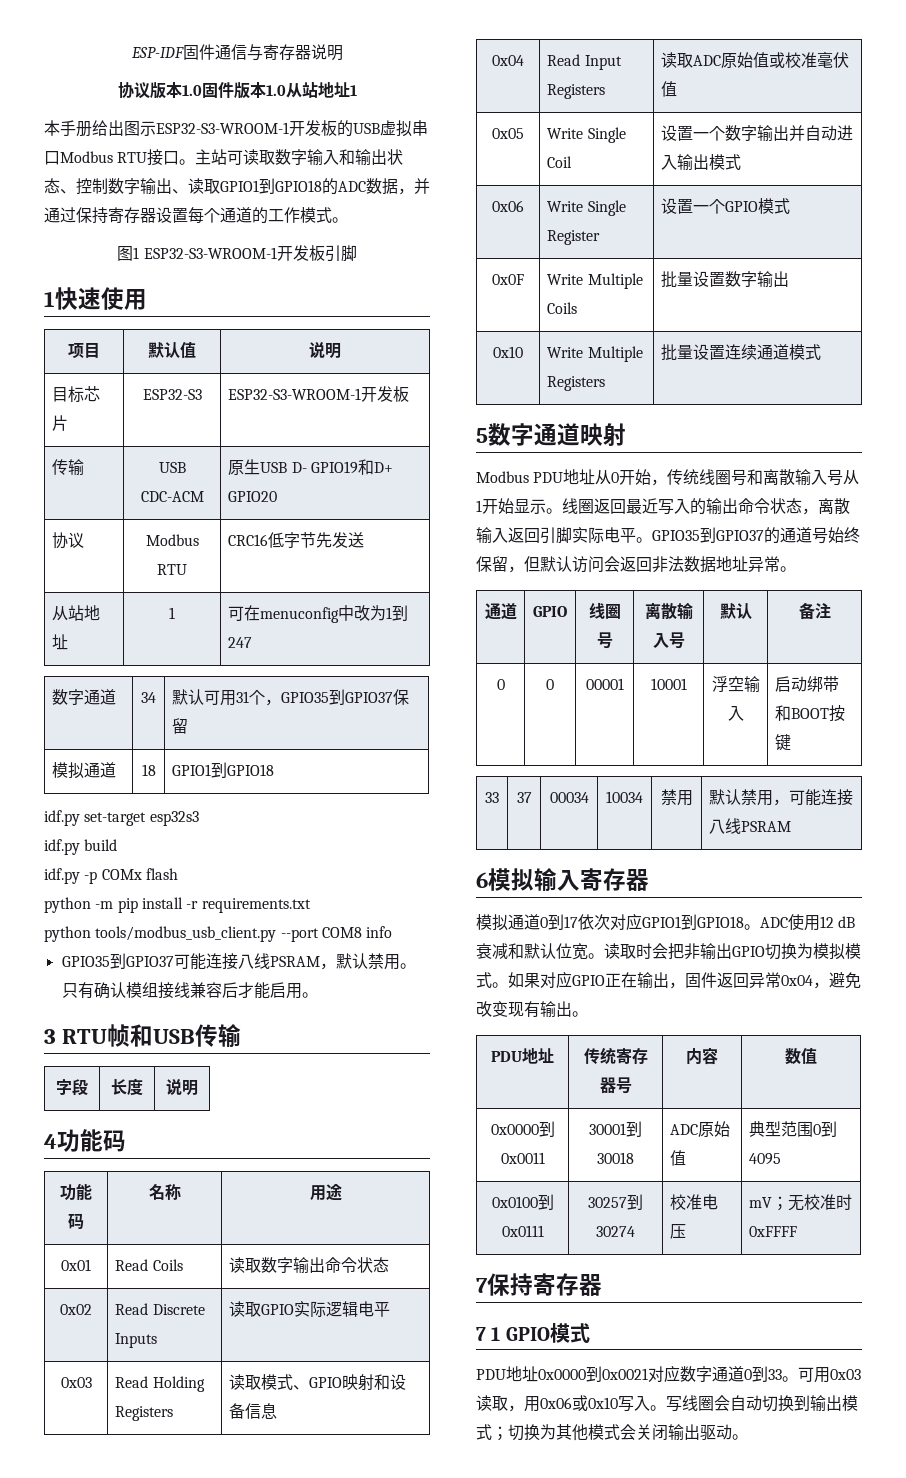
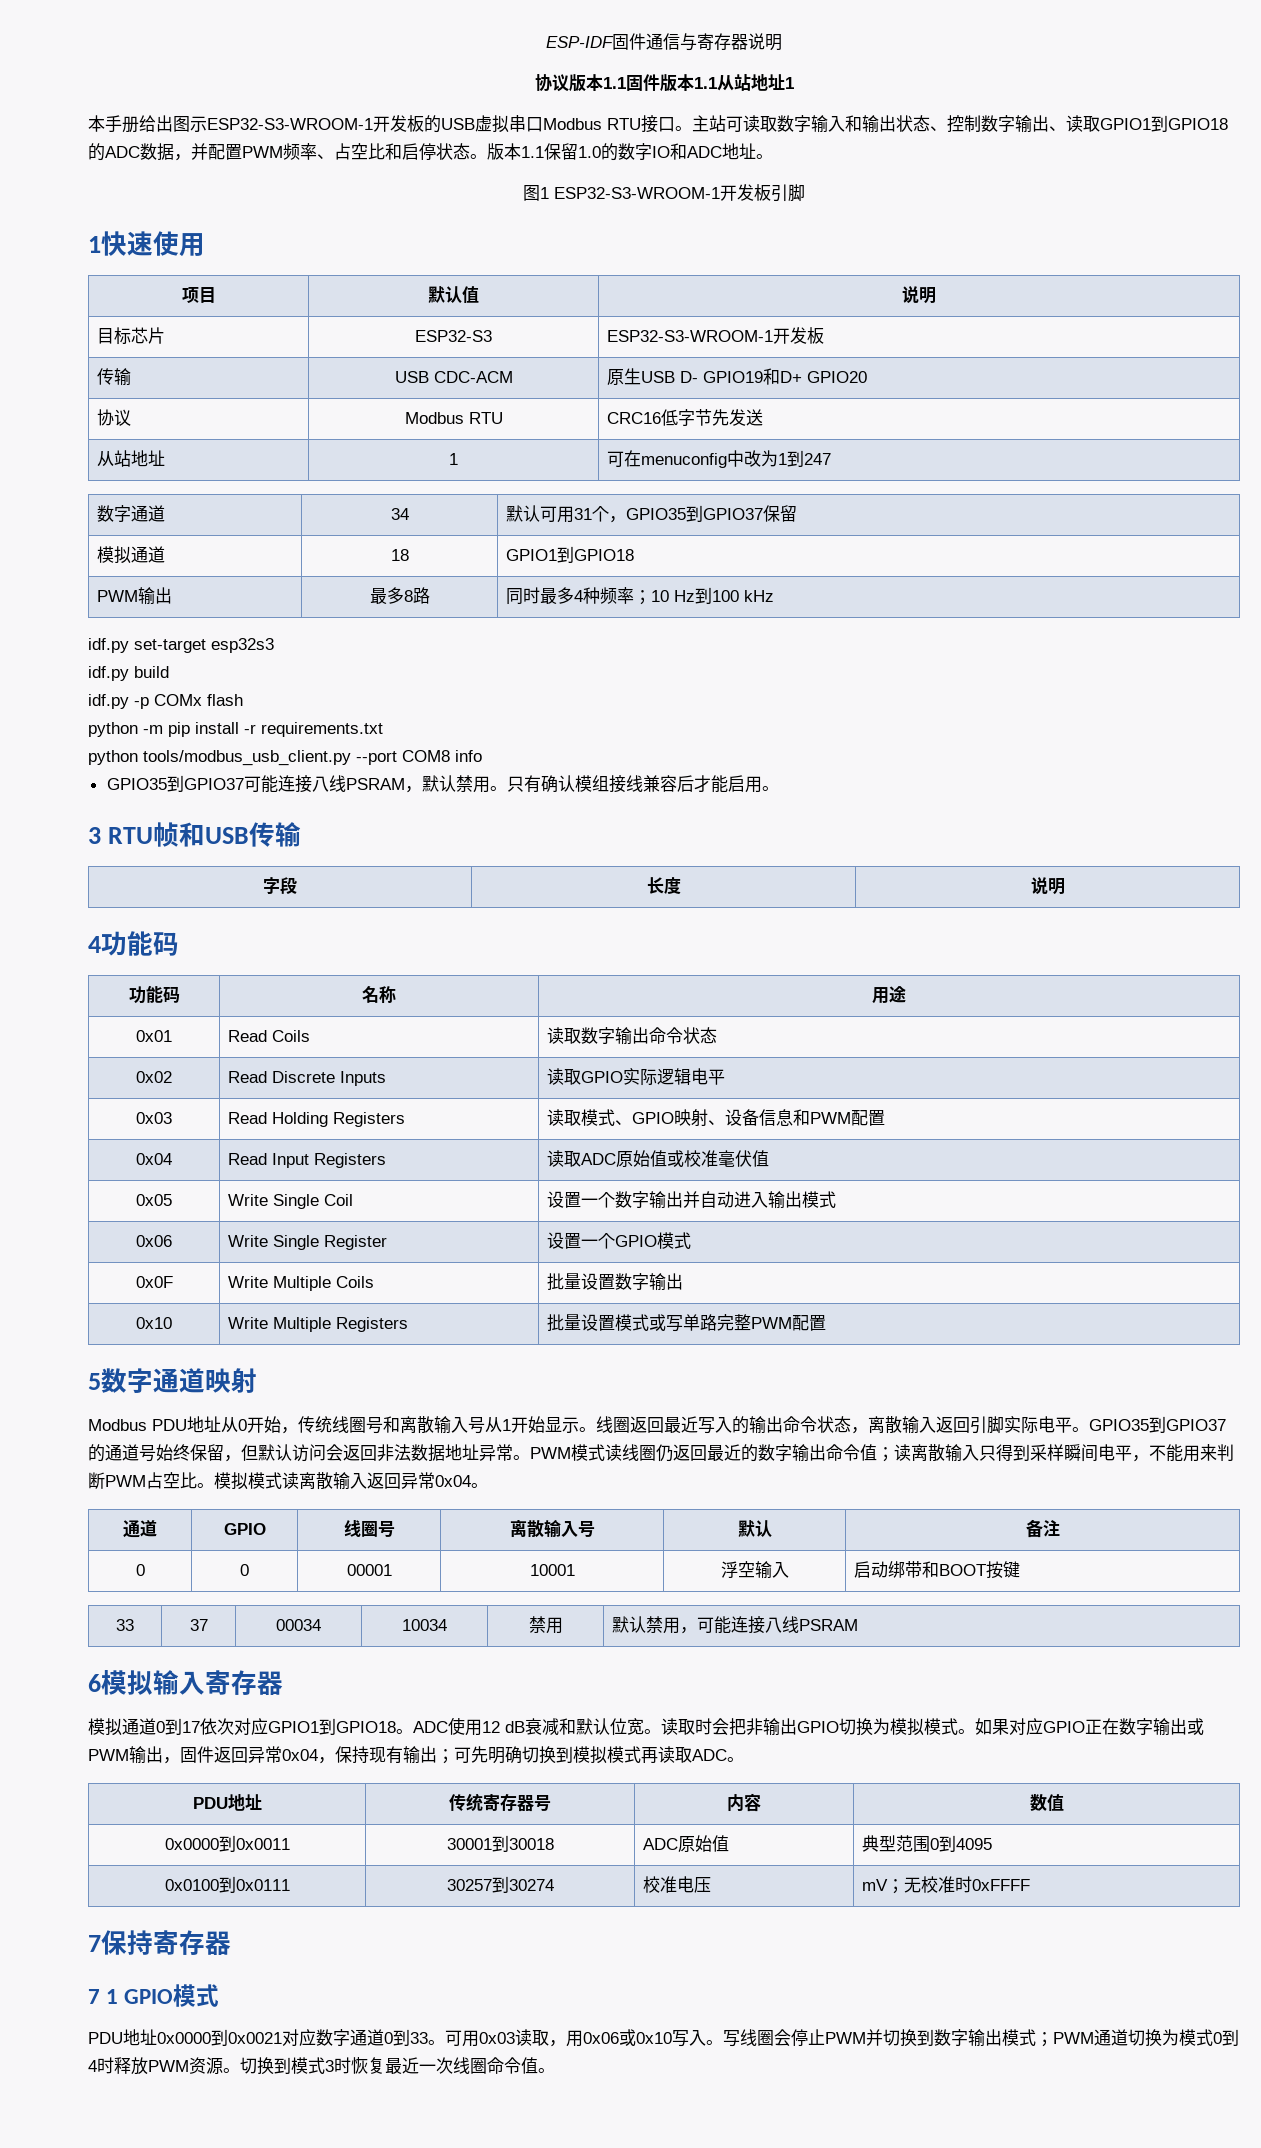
- 协议版本1.0固件版本1.0从站地址1
+ 协议版本1.1固件版本1.1从站地址1
- 主站可读取数字输入和输出状态、控制数字输出、读取GPIO1到GPIO18的ADC数据，并通过保持寄存器设置每个通道的工作模式。
+ 主站可读取数字输入和输出状态、控制数字输出、读取GPIO1到GPIO18的ADC数据，并配置PWM频率、占空比和启停状态。版本1.1保留1.0的数字IO和ADC地址。
+ PWM输出 | 最多8路 | 同时最多4种频率；10 Hz到100 kHz
- 0x03 | Read Holding Registers | 读取模式、GPIO映射和设备信息
+ 0x03 | Read Holding Registers | 读取模式、GPIO映射、设备信息和PWM配置
- 0x10 | Write Multiple Registers | 批量设置连续通道模式
+ 0x10 | Write Multiple Registers | 批量设置模式或写单路完整PWM配置
+ PWM模式读线圈仍返回最近的数字输出命令值；读离散输入只得到采样瞬间电平，不能用来判断PWM占空比。模拟模式读离散输入返回异常0x04。
- 如果对应GPIO正在输出，固件返回异常0x04，避免改变现有输出。
+ 如果对应GPIO正在数字输出或PWM输出，固件返回异常0x04，保持现有输出；可先明确切换到模拟模式再读取ADC。
- 写线圈会自动切换到输出模式；切换为其他模式会关闭输出驱动。
+ 写线圈会停止PWM并切换到数字输出模式；PWM通道切换为模式0到4时释放PWM资源。切换到模式3时恢复最近一次线圈命令值。

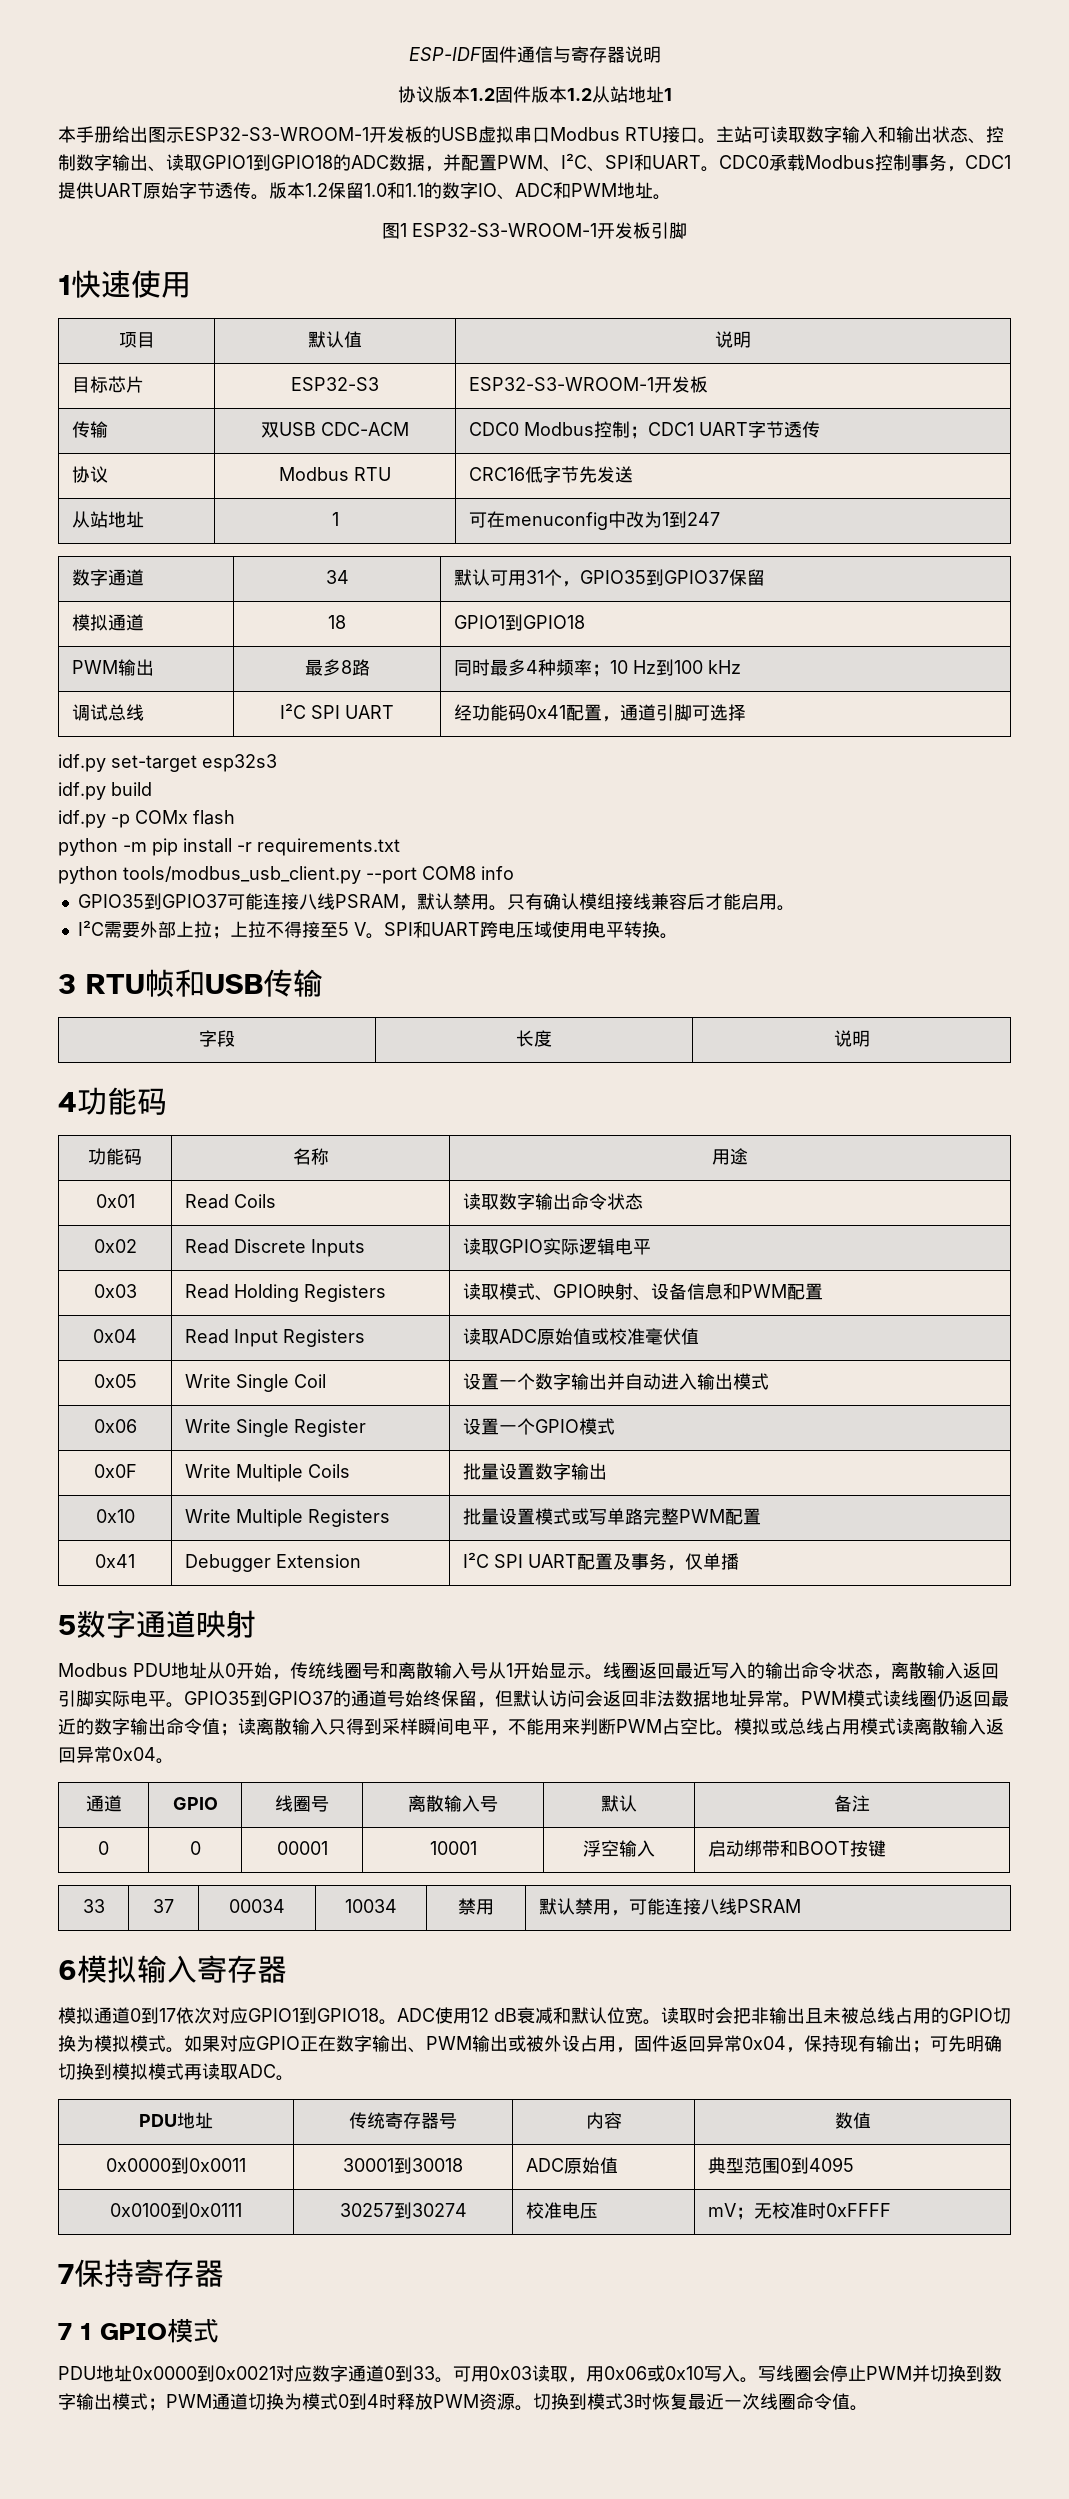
- 协议版本1.1固件版本1.1从站地址1
+ 协议版本1.2固件版本1.2从站地址1
- 主站可读取数字输入和输出状态、控制数字输出、读取GPIO1到GPIO18的ADC数据，并配置PWM频率、占空比和启停状态。版本1.1保留1.0的数字IO和ADC地址。
+ 主站可读取数字输入和输出状态、控制数字输出、读取GPIO1到GPIO18的ADC数据，并配置PWM、I²C、SPI和UART。CDC0承载Modbus控制事务，CDC1提供UART原始字节透传。版本1.2保留1.0和1.1的数字IO、ADC和PWM地址。
- 传输 | USB CDC-ACM | 原生USB D- GPIO19和D+ GPIO20
+ 传输 | 双USB CDC-ACM | CDC0 Modbus控制；CDC1 UART字节透传
+ 调试总线 | I²C SPI UART | 经功能码0x41配置，通道引脚可选择
+ I²C需要外部上拉；上拉不得接至5 V。SPI和UART跨电压域使用电平转换。
+ 0x41 | Debugger Extension | I²C SPI UART配置及事务，仅单播
- 模拟模式读离散输入返回异常0x04。
+ 模拟或总线占用模式读离散输入返回异常0x04。
- 读取时会把非输出GPIO切换为模拟模式。
+ 读取时会把非输出且未被总线占用的GPIO切换为模拟模式。
- 如果对应GPIO正在数字输出或PWM输出，固件返回异常0x04，保持现有输出；可先明确切换到模拟模式再读取ADC。
+ 如果对应GPIO正在数字输出、PWM输出或被外设占用，固件返回异常0x04，保持现有输出；可先明确切换到模拟模式再读取ADC。

